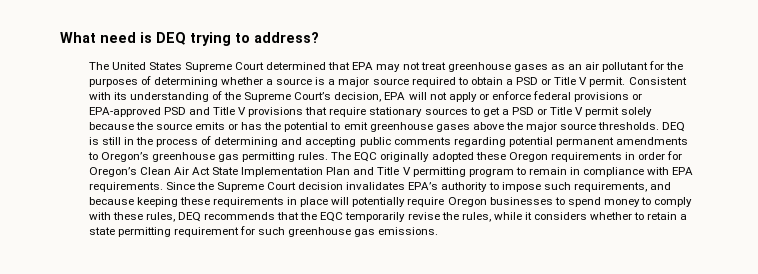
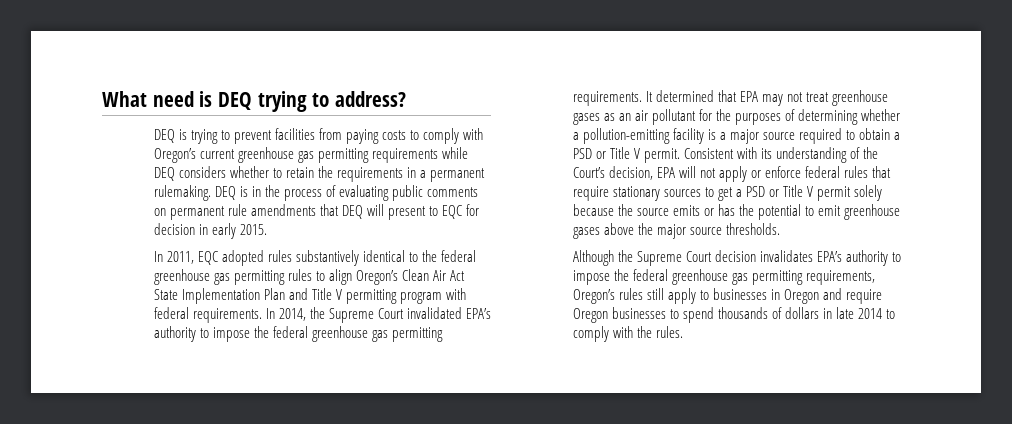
- The United States Supreme Court determined that EPA may not treat greenhouse gases as an air pollutant for the purposes of determining whether a source is a major source required to obtain a PSD or Title V permit.
+ DEQ is trying to prevent facilities from paying costs to comply with Oregon’s current greenhouse gas permitting requirements while DEQ considers whether to retain the requirements in a permanent rulemaking. DEQ is in the process of evaluating public comments on permanent rule amendments that DEQ will present to EQC for decision in early 2015.
+ In 2011, EQC adopted rules substantively identical to the federal greenhouse gas permitting rules to align Oregon’s Clean Air Act State Implementation Plan and Title V permitting program with federal requirements. In 2014, the Supreme Court invalidated EPA’s authority to impose the federal greenhouse gas permitting requirements. It determined that EPA may not treat greenhouse gases as an air pollutant for the purposes of determining whether a pollution-emitting facility is a major source required to obtain a PSD or Title V permit.
- Consistent with its understanding of the Supreme Court’s decision, EPA will not apply or enforce federal provisions or EPA-approved PSD and Title V provisions that require stationary sources to get a PSD or Title V permit solely because the source emits or has the potential to emit greenhouse gases above the major source thresholds. DEQ is still in the process of determining and accepting public comments regarding potential permanent amendments to Oregon’s greenhouse gas permitting rules. The EQC originally adopted these Oregon requirements in order for Oregon’s Clean Air Act State Implementation Plan and Title V permitting program to remain in compliance with EPA requirements. Since the Supreme Court decision invalidates EPA’s authority to impose such requirements, and because keeping these requirements in place will potentially require Oregon businesses to spend money to comply with these rules, DEQ recommends that the EQC temporarily revise the rules, while it considers whether to retain a state permitting requirement for such greenhouse gas emissions.
+ Consistent with its understanding of the Court’s decision, EPA will not apply or enforce federal rules that require stationary sources to get a PSD or Title V permit solely because the source emits or has the potential to emit greenhouse gases above the major source thresholds.
+ Although the Supreme Court decision invalidates EPA’s authority to impose the federal greenhouse gas permitting requirements, Oregon’s rules still apply to businesses in Oregon and require Oregon businesses to spend thousands of dollars in late 2014 to comply with the rules.

